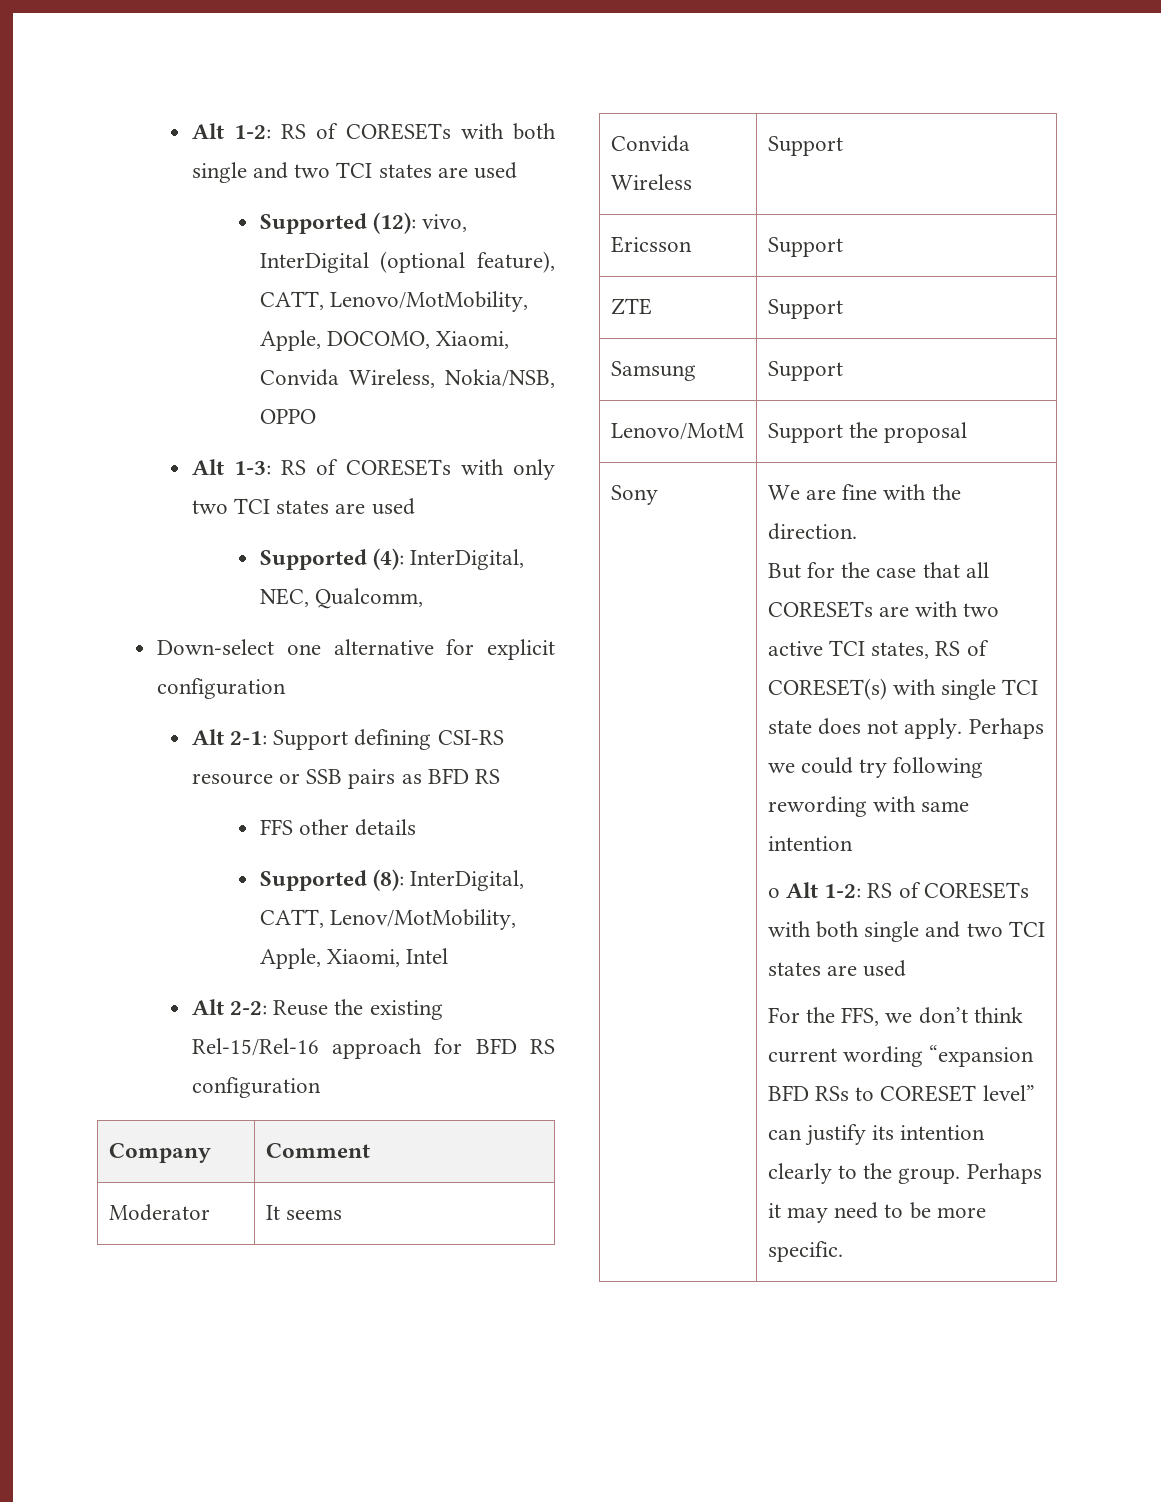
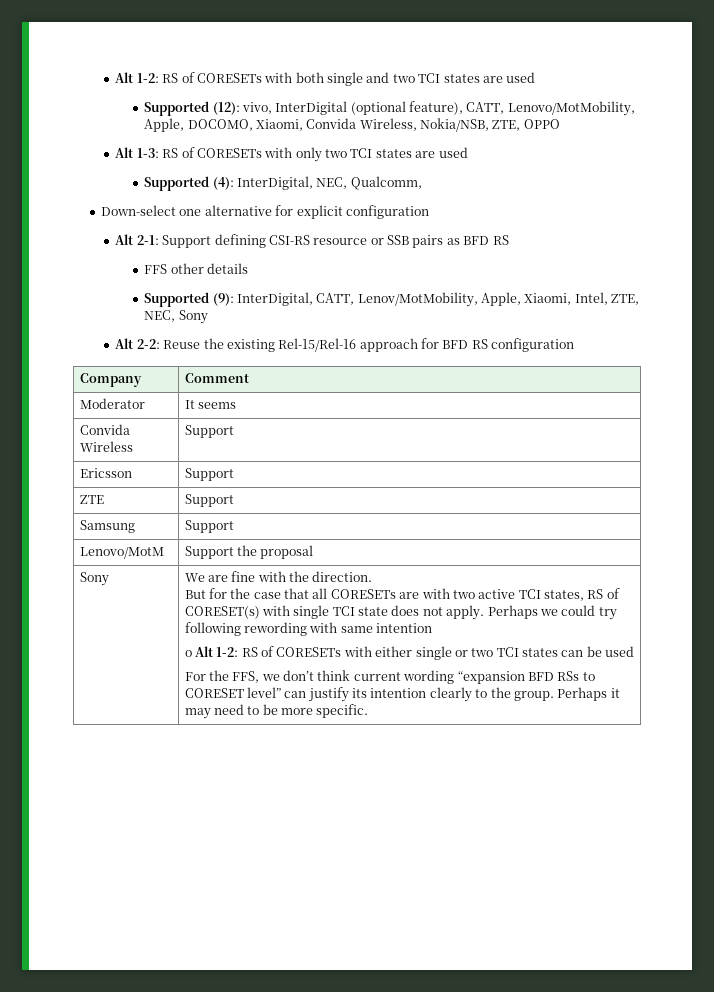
- Supported (12): vivo, InterDigital (optional feature), CATT, Lenovo/MotMobility, Apple, DOCOMO, Xiaomi, Convida Wireless, Nokia/NSB, OPPO
+ Supported (12): vivo, InterDigital (optional feature), CATT, Lenovo/MotMobility, Apple, DOCOMO, Xiaomi, Convida Wireless, Nokia/NSB, ZTE, OPPO
- Supported (8): InterDigital, CATT, Lenov/MotMobility, Apple, Xiaomi, Intel
+ Supported (9): InterDigital, CATT, Lenov/MotMobility, Apple, Xiaomi, Intel, ZTE, NEC, Sony
- o Alt 1-2: RS of CORESETs with both single and two TCI states are used
+ o Alt 1-2: RS of CORESETs with either single or two TCI states can be used

